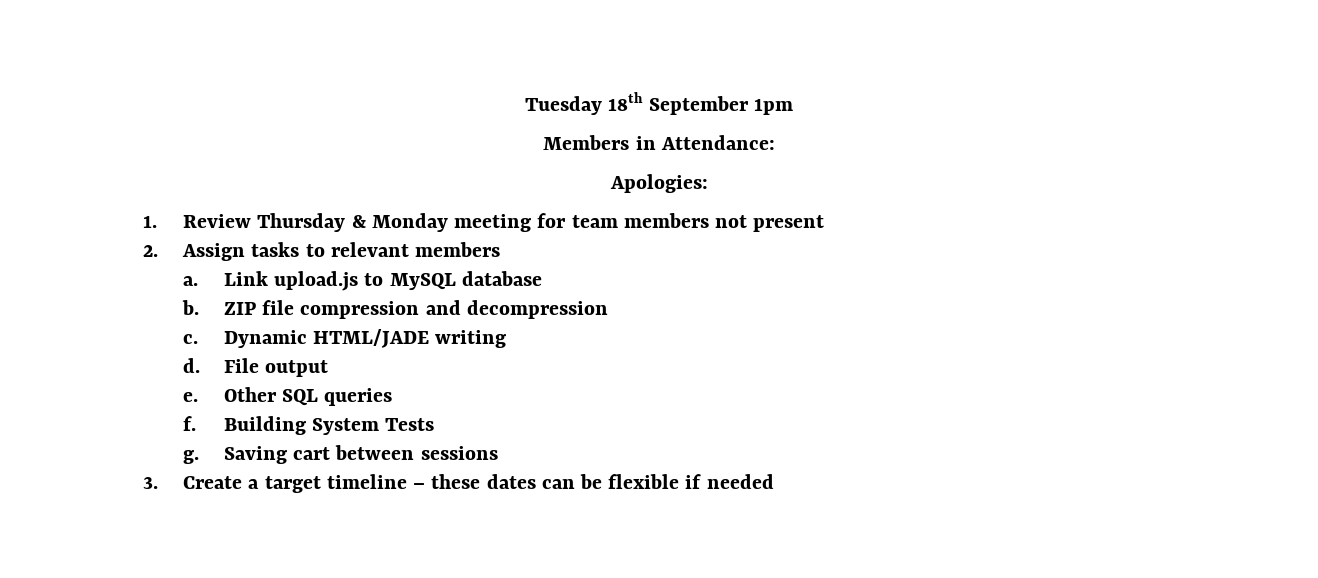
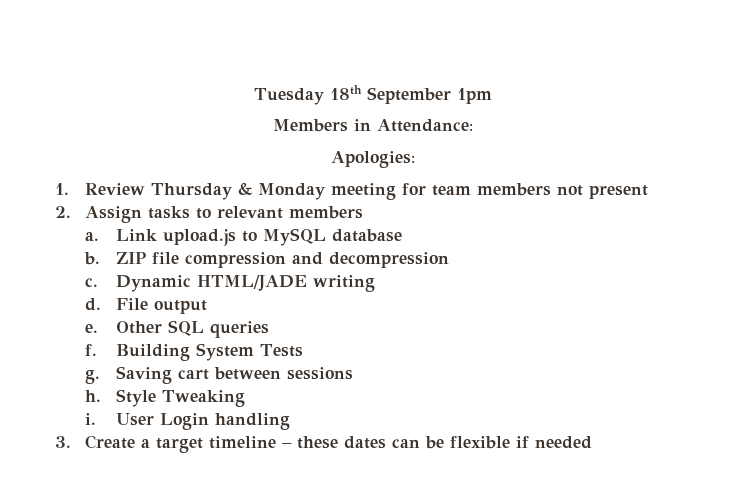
+ h. Style Tweaking
+ i. User Login handling

